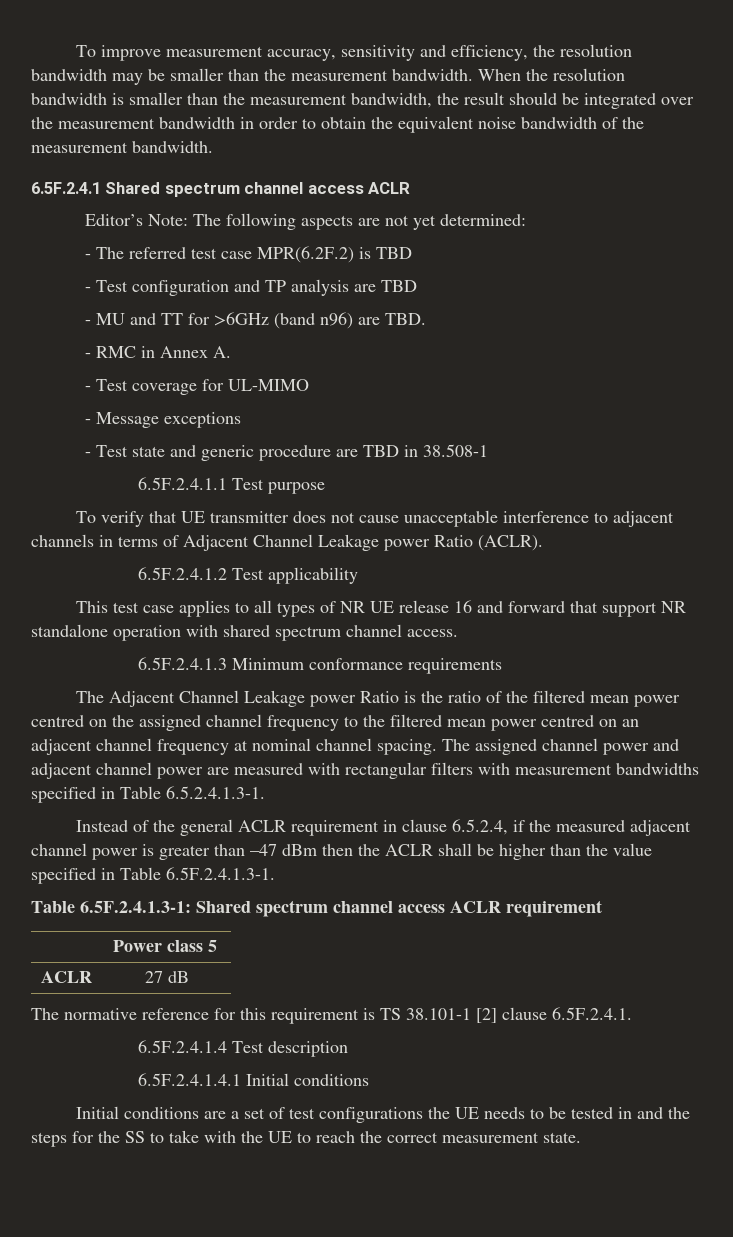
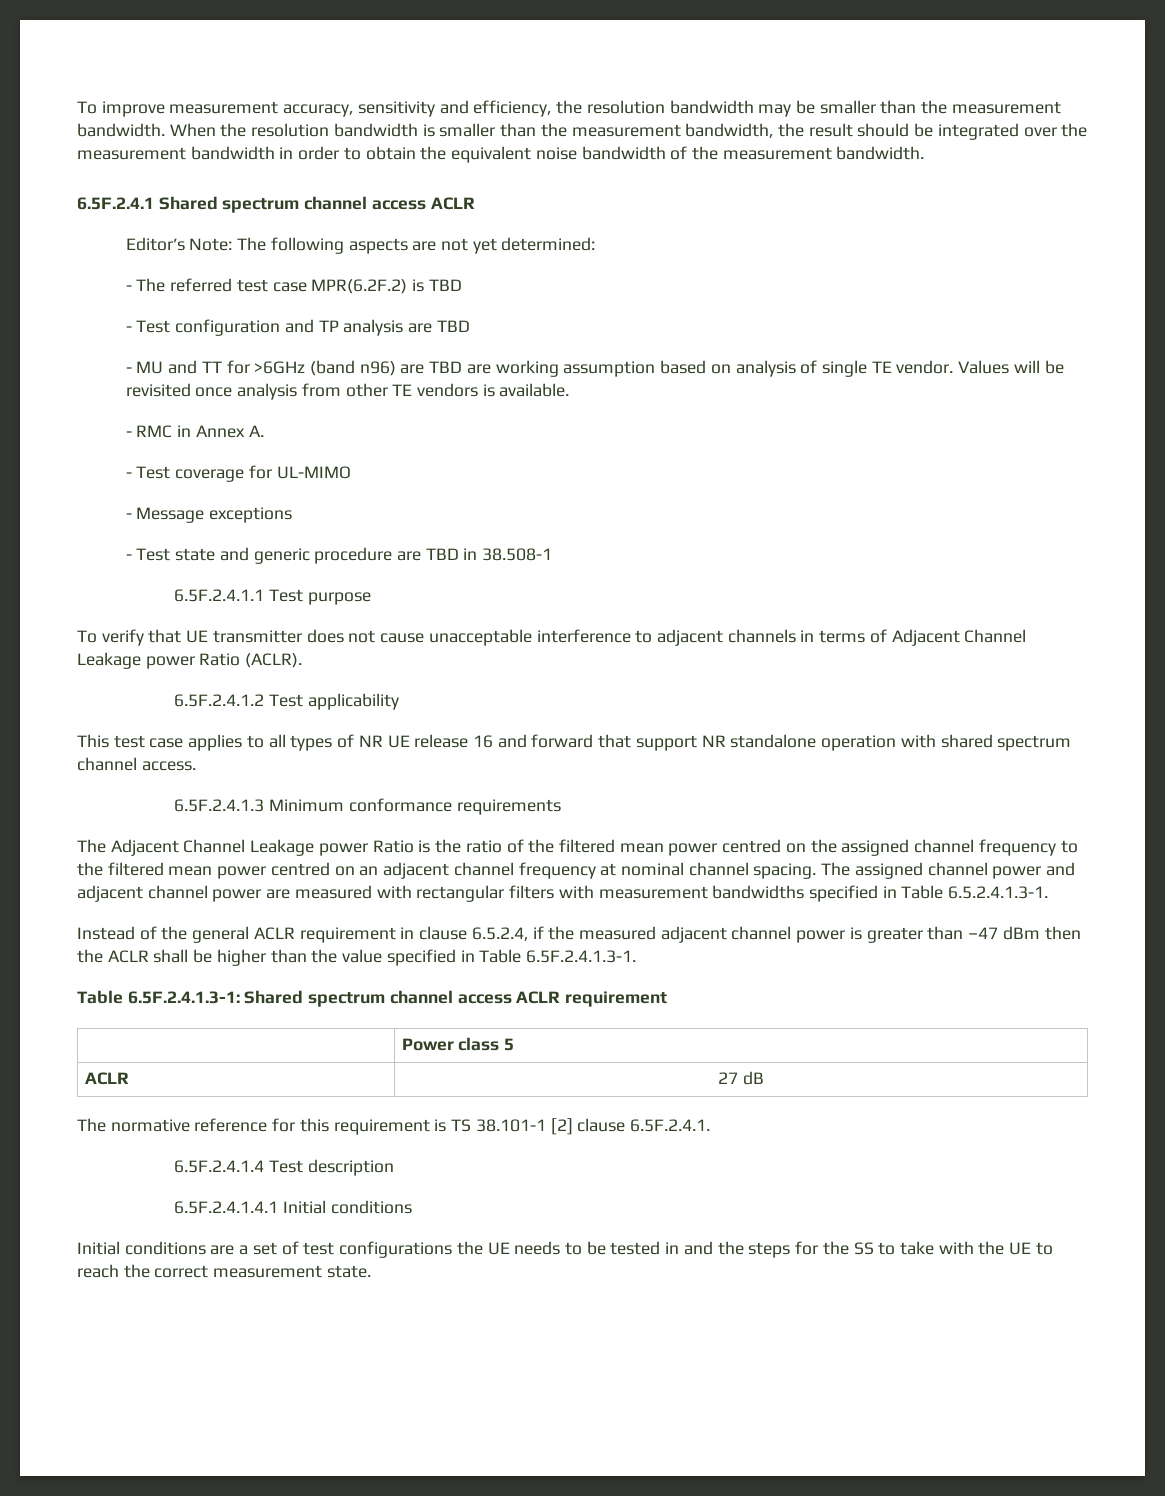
- - MU and TT for >6GHz (band n96) are TBD.
+ - MU and TT for >6GHz (band n96) are TBD are working assumption based on analysis of single TE vendor. Values will be revisited once analysis from other TE vendors is available.

